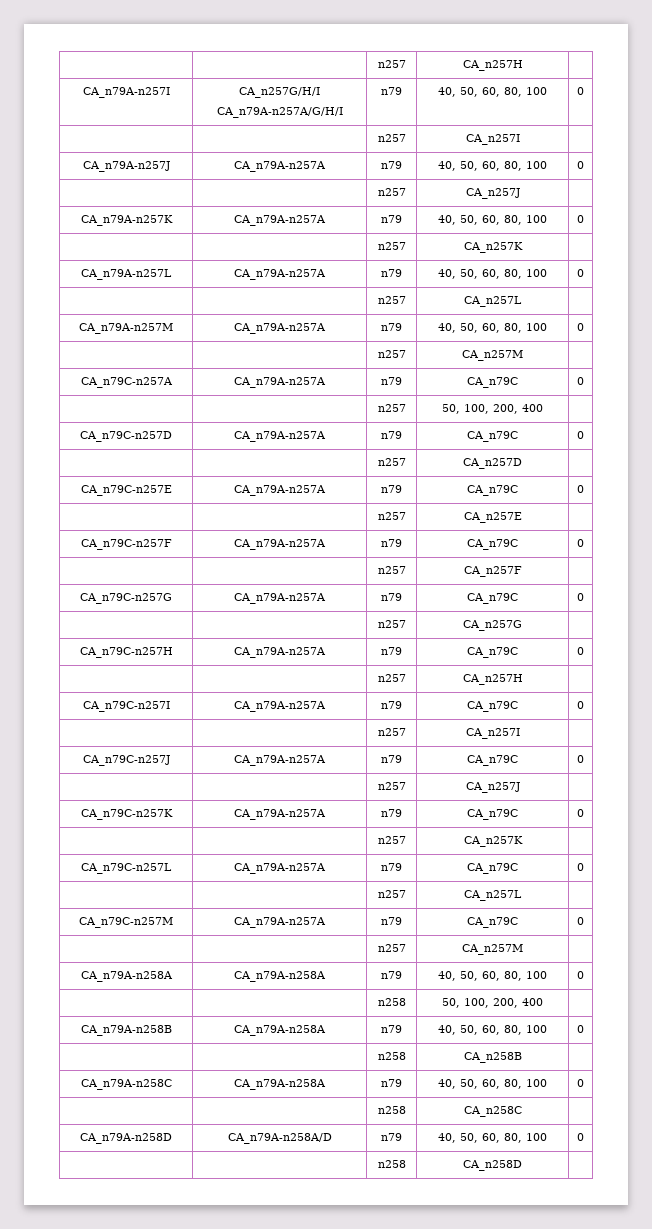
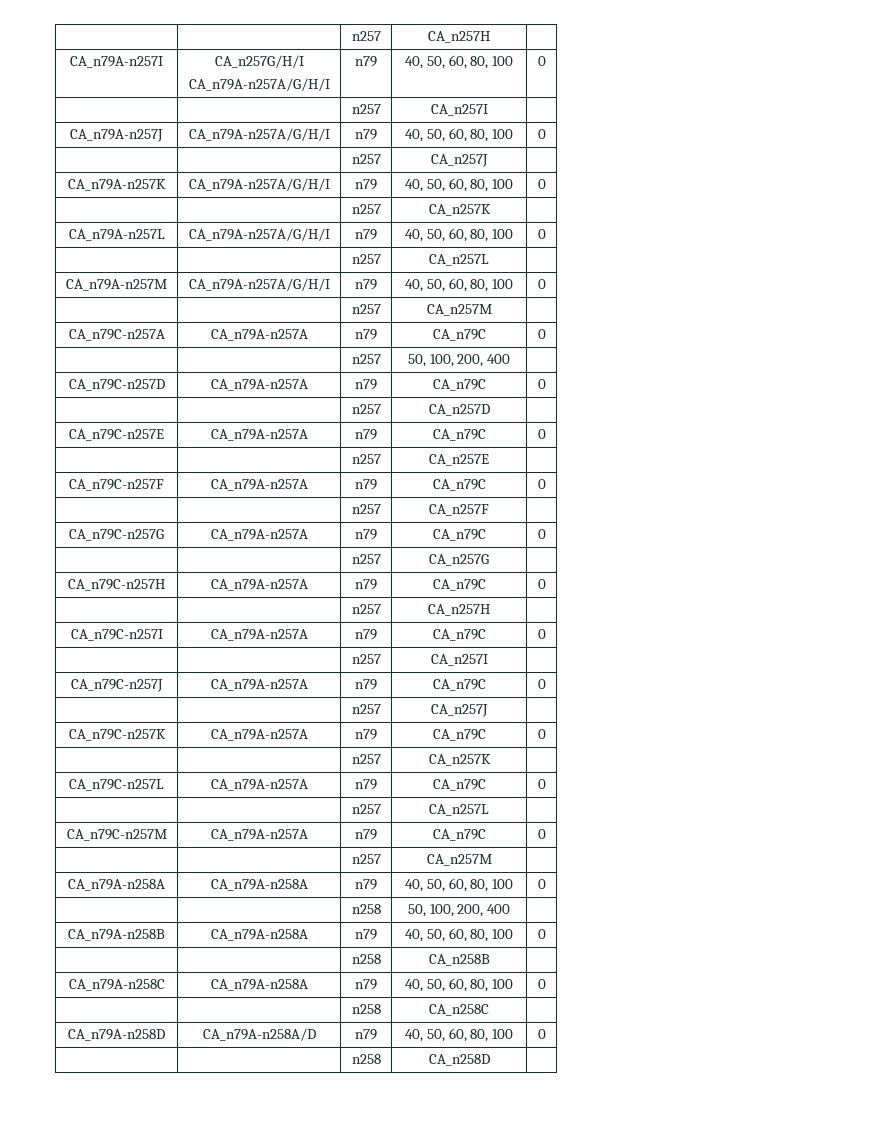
- CA_n79A-n257J | CA_n79A-n257A | n79 | 40, 50, 60, 80, 100 | 0
+ CA_n79A-n257J | CA_n79A-n257A/G/H/I | n79 | 40, 50, 60, 80, 100 | 0
- CA_n79A-n257K | CA_n79A-n257A | n79 | 40, 50, 60, 80, 100 | 0
+ CA_n79A-n257K | CA_n79A-n257A/G/H/I | n79 | 40, 50, 60, 80, 100 | 0
- CA_n79A-n257L | CA_n79A-n257A | n79 | 40, 50, 60, 80, 100 | 0
+ CA_n79A-n257L | CA_n79A-n257A/G/H/I | n79 | 40, 50, 60, 80, 100 | 0
- CA_n79A-n257M | CA_n79A-n257A | n79 | 40, 50, 60, 80, 100 | 0
+ CA_n79A-n257M | CA_n79A-n257A/G/H/I | n79 | 40, 50, 60, 80, 100 | 0

